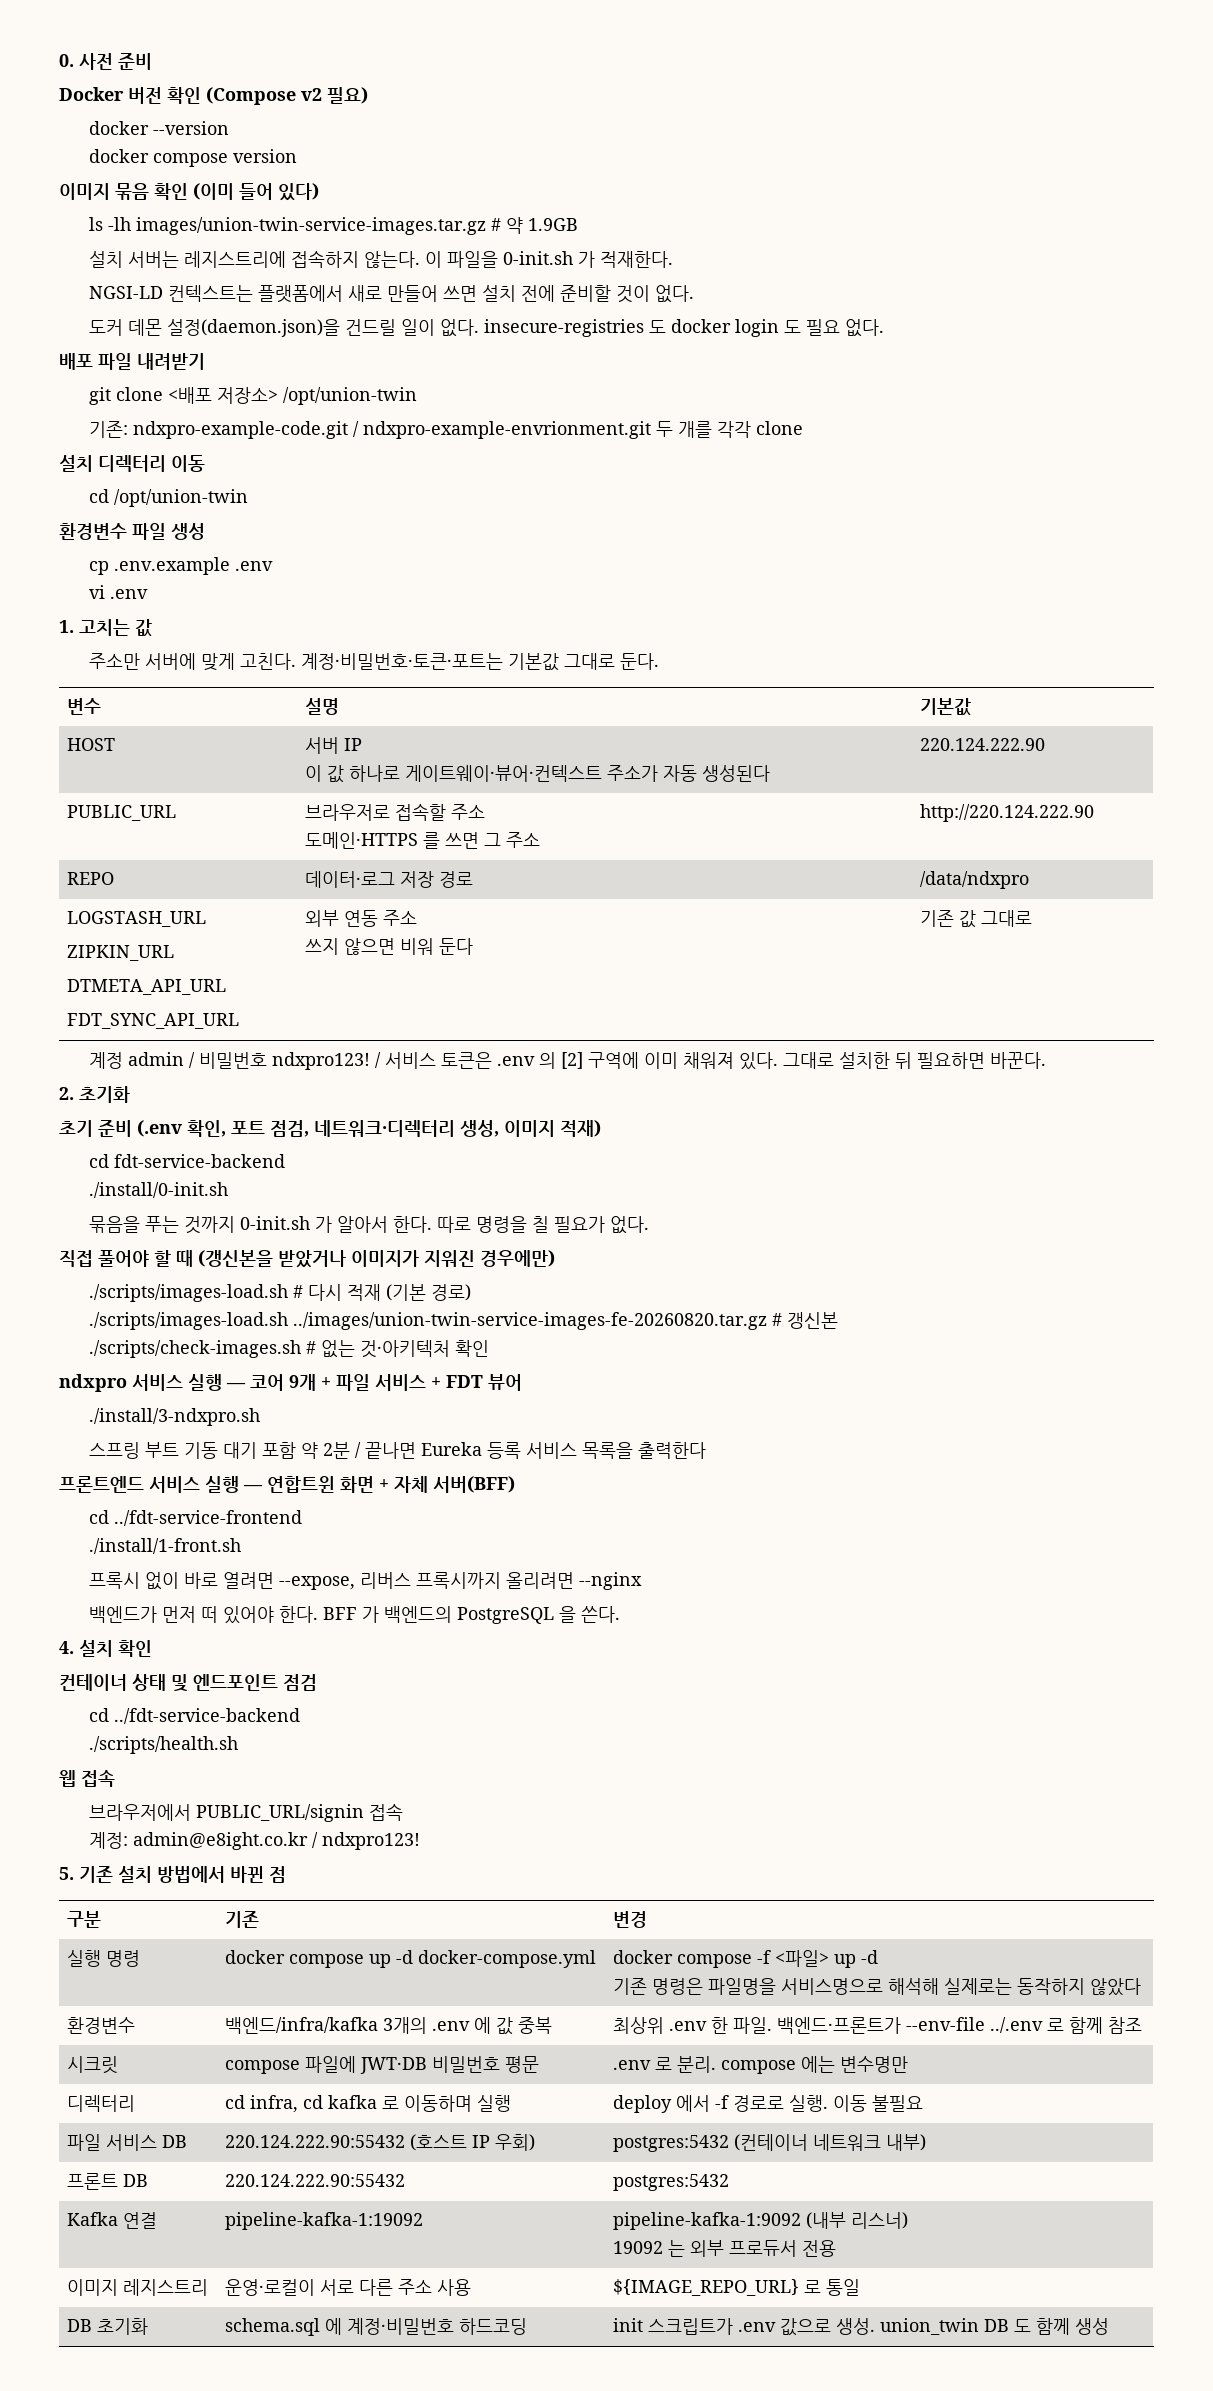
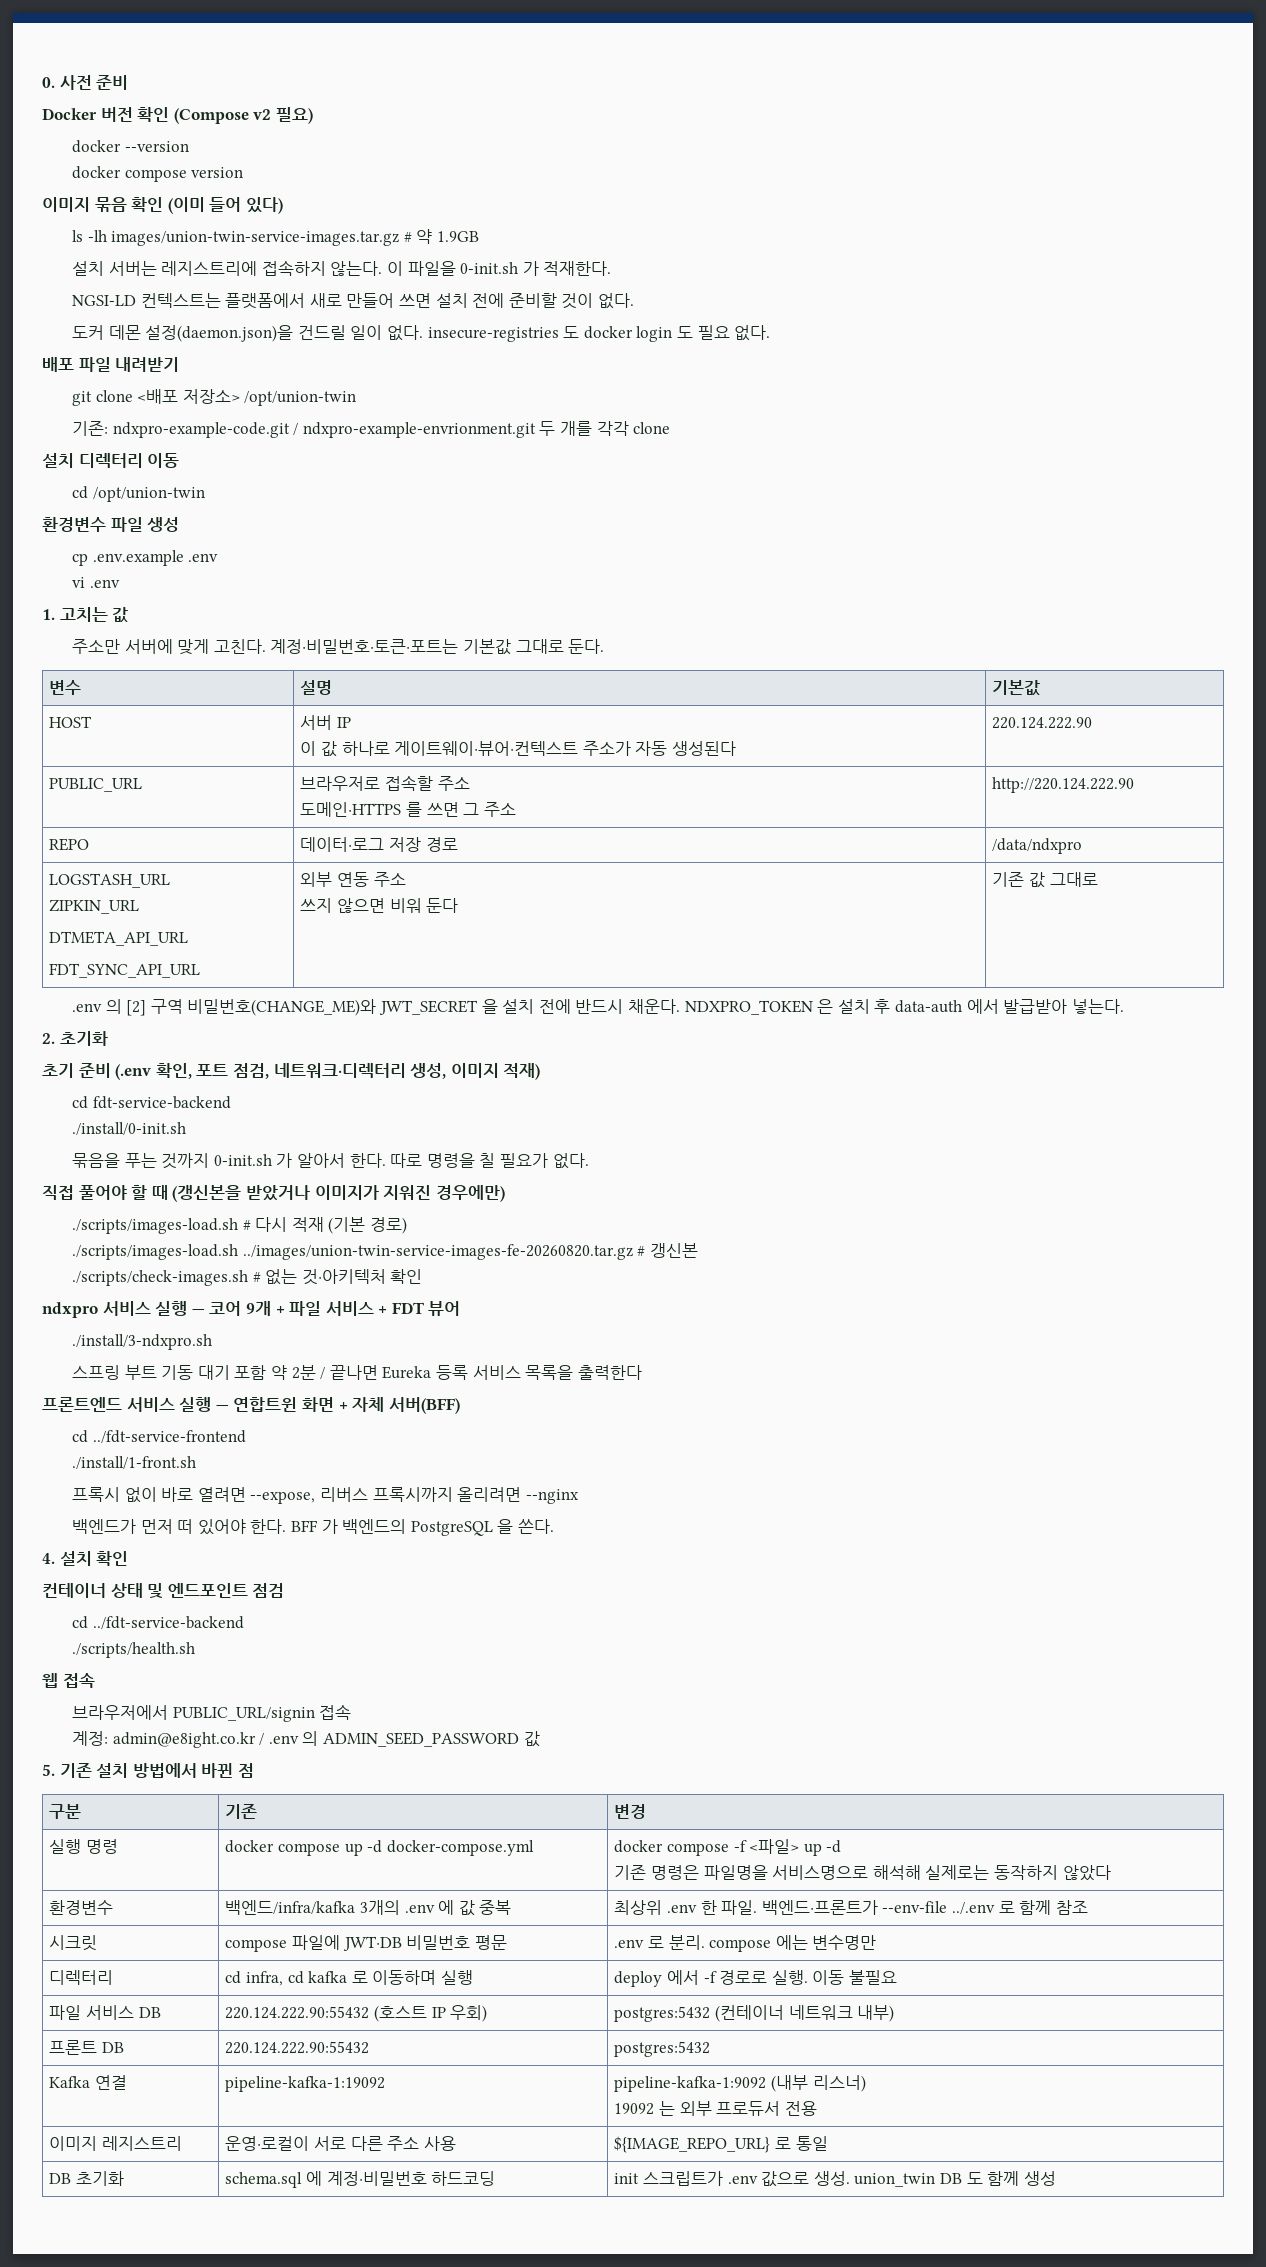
- 계정 admin / 비밀번호 ndxpro123! / 서비스 토큰은 .env 의 [2] 구역에 이미 채워져 있다. 그대로 설치한 뒤 필요하면 바꾼다.
+ .env 의 [2] 구역 비밀번호(CHANGE_ME)와 JWT_SECRET 을 설치 전에 반드시 채운다. NDXPRO_TOKEN 은 설치 후 data-auth 에서 발급받아 넣는다.
- 계정: admin@e8ight.co.kr / ndxpro123!
+ 계정: admin@e8ight.co.kr / .env 의 ADMIN_SEED_PASSWORD 값

